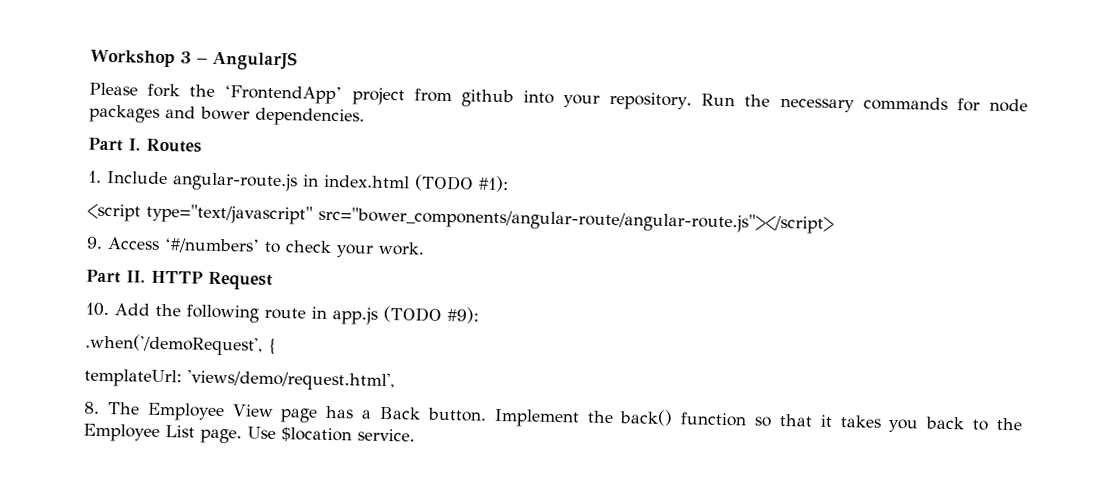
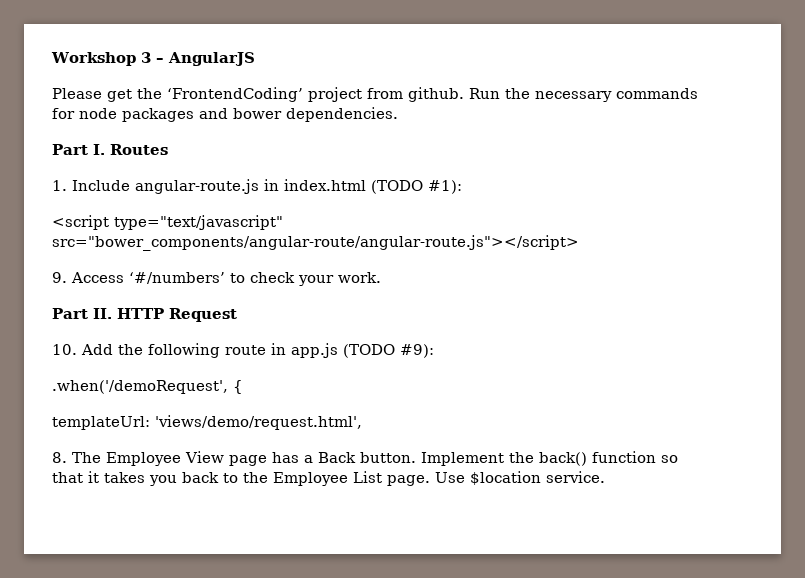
- Please fork the ‘FrontendApp’ project from github into your repository.
+ Please get the ‘FrontendCoding’ project from github.

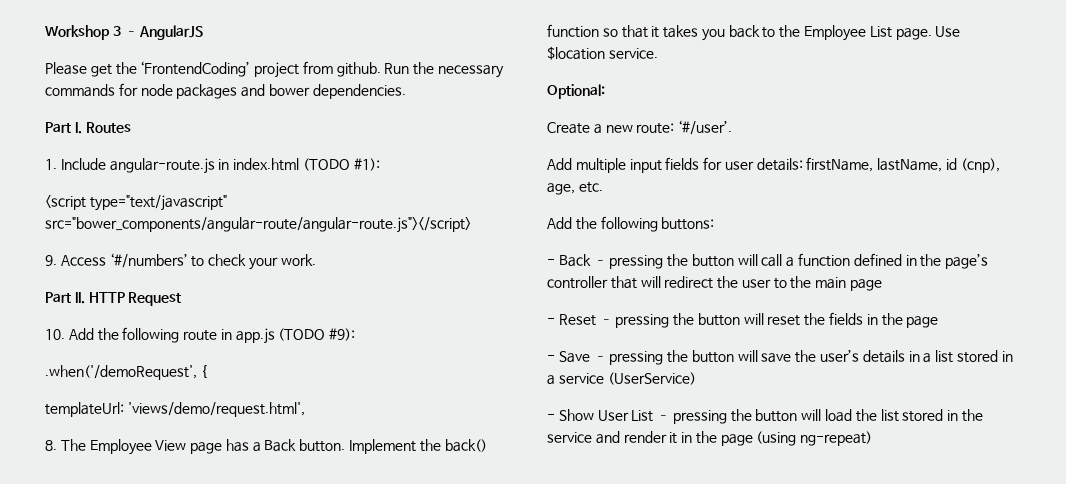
+ Optional:
+ Create a new route: ‘#/user’.
+ Add multiple input fields for user details: firstName, lastName, id (cnp), age, etc.
+ Add the following buttons:
+ - Back – pressing the button will call a function defined in the page’s controller that will redirect the user to the main page
+ - Reset – pressing the button will reset the fields in the page
+ - Save – pressing the button will save the user’s details in a list stored in a service (UserService)
+ - Show User List – pressing the button will load the list stored in the service and render it in the page (using ng-repeat)

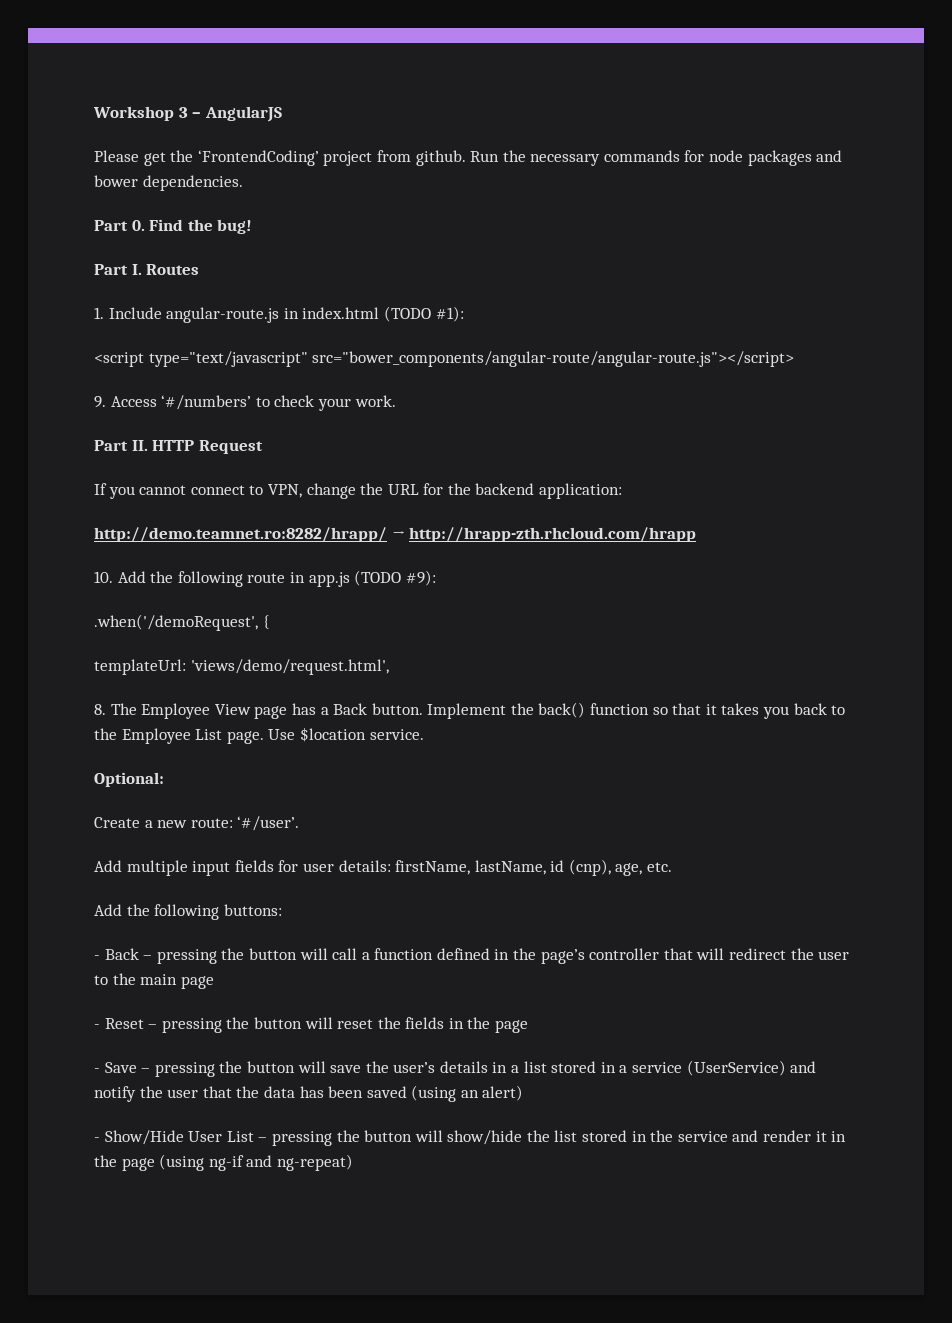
+ Part 0. Find the bug!
+ If you cannot connect to VPN, change the URL for the backend application:
+ http://demo.teamnet.ro:8282/hrapp/ → http://hrapp-zth.rhcloud.com/hrapp
- - Save – pressing the button will save the user’s details in a list stored in a service (UserService)
- - Show User List – pressing the button will load the list stored in the service and render it in the page (using ng-repeat)
+ - Save – pressing the button will save the user’s details in a list stored in a service (UserService) and notify the user that the data has been saved (using an alert)
+ - Show/Hide User List – pressing the button will show/hide the list stored in the service and render it in the page (using ng-if and ng-repeat)

